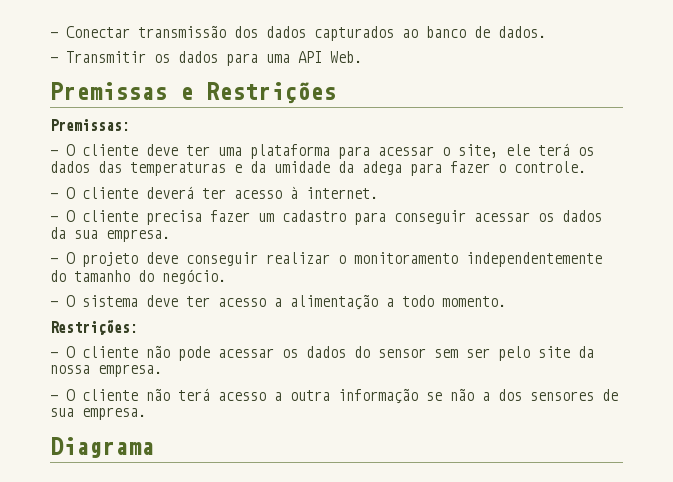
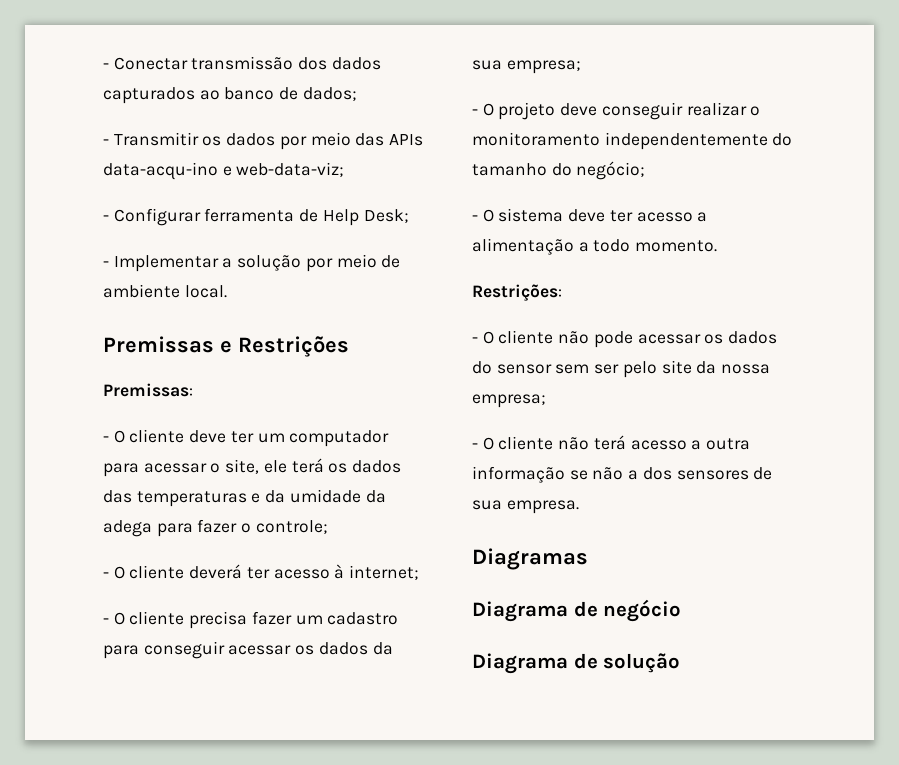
- - Conectar transmissão dos dados capturados ao banco de dados.
+ - Conectar transmissão dos dados capturados ao banco de dados;
- - Transmitir os dados para uma API Web.
+ - Transmitir os dados por meio das APIs data-acqu-ino e web-data-viz;
+ - Configurar ferramenta de Help Desk;
+ - Implementar a solução por meio de ambiente local.
- - O cliente deve ter uma plataforma para acessar o site, ele terá os dados das temperaturas e da umidade da adega para fazer o controle.
+ - O cliente deve ter um computador para acessar o site, ele terá os dados das temperaturas e da umidade da adega para fazer o controle;
- - O cliente deverá ter acesso à internet.
+ - O cliente deverá ter acesso à internet;
- - O cliente precisa fazer um cadastro para conseguir acessar os dados da sua empresa.
+ - O cliente precisa fazer um cadastro para conseguir acessar os dados da sua empresa;
- - O projeto deve conseguir realizar o monitoramento independentemente do tamanho do negócio.
+ - O projeto deve conseguir realizar o monitoramento independentemente do tamanho do negócio;
- - O cliente não pode acessar os dados do sensor sem ser pelo site da nossa empresa.
+ - O cliente não pode acessar os dados do sensor sem ser pelo site da nossa empresa;
- Diagrama
+ Diagramas
+ Diagrama de negócio
+ Diagrama de solução

